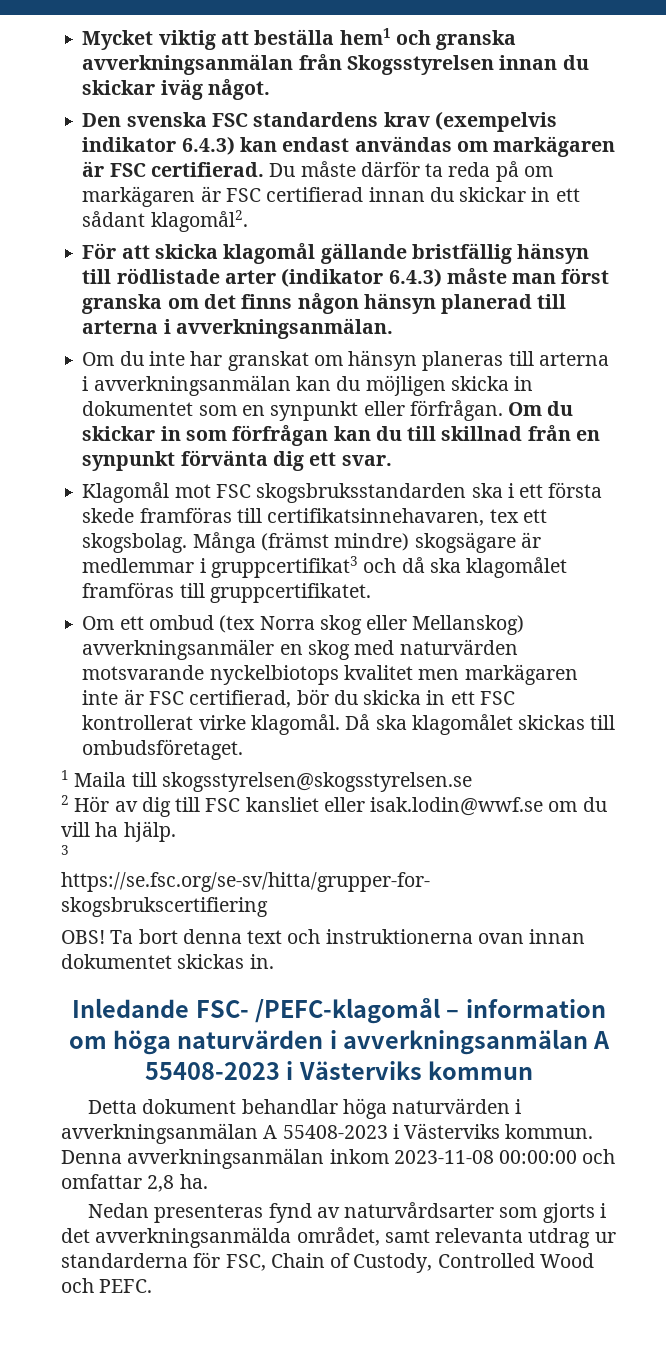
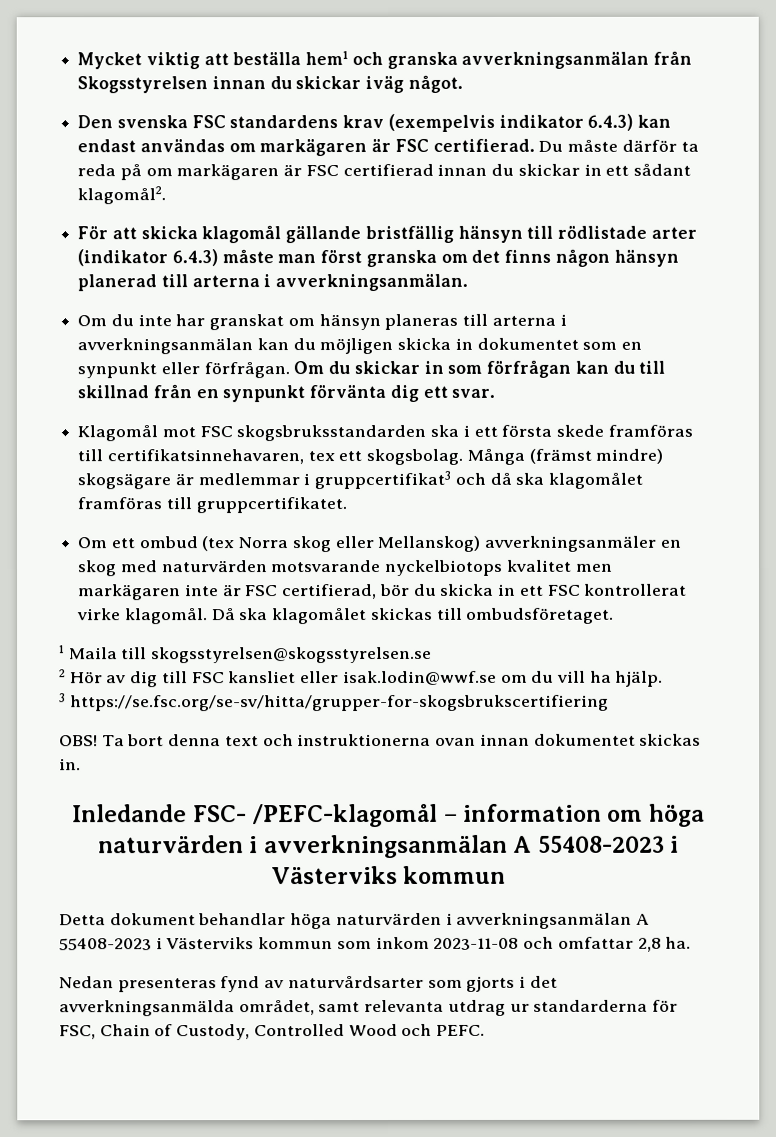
- Detta dokument behandlar höga naturvärden i avverkningsanmälan A 55408-2023 i Västerviks kommun. Denna avverkningsanmälan inkom 2023-11-08 00:00:00 och omfattar 2,8 ha.
+ Detta dokument behandlar höga naturvärden i avverkningsanmälan A 55408-2023 i Västerviks kommun som inkom 2023-11-08 och omfattar 2,8 ha.

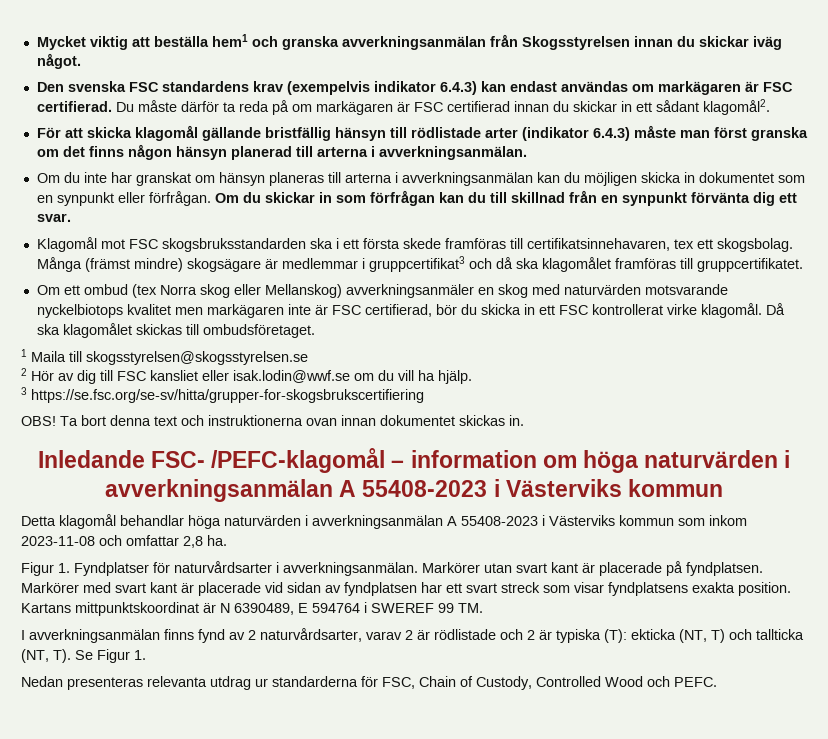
- Detta dokument behandlar höga naturvärden i avverkningsanmälan A 55408-2023 i Västerviks kommun som inkom 2023-11-08 och omfattar 2,8 ha.
+ Detta klagomål behandlar höga naturvärden i avverkningsanmälan A 55408-2023 i Västerviks kommun som inkom 2023-11-08 och omfattar 2,8 ha.
- Nedan presenteras fynd av naturvårdsarter som gjorts i det avverkningsanmälda området, samt relevanta utdrag ur standarderna för FSC, Chain of Custody, Controlled Wood och PEFC.
+ Figur 1. Fyndplatser för naturvårdsarter i avverkningsanmälan. Markörer utan svart kant är placerade på fyndplatsen. Markörer med svart kant är placerade vid sidan av fyndplatsen har ett svart streck som visar fyndplatsens exakta position. Kartans mittpunktskoordinat är N 6390489, E 594764 i SWEREF 99 TM.
+ I avverkningsanmälan finns fynd av 2 naturvårdsarter, varav 2 är rödlistade och 2 är typiska (T): ekticka (NT, T) och tallticka (NT, T). Se Figur 1.
+ Nedan presenteras relevanta utdrag ur standarderna för FSC, Chain of Custody, Controlled Wood och PEFC.

